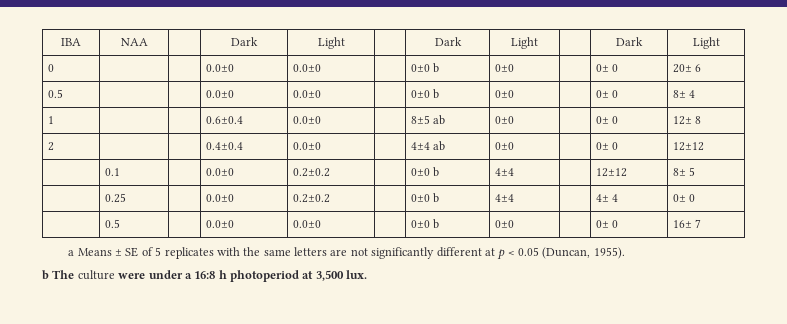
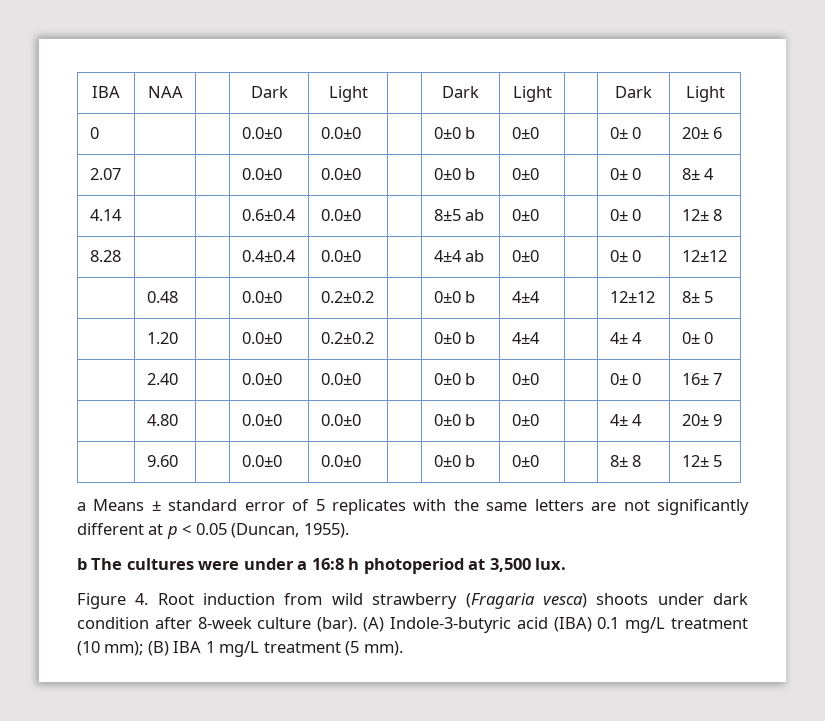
- 0.5 | | | 0.0±0 | 0.0±0 | | 0±0 b | 0±0 | | 0± 0 | 8± 4
+ 2.07 | | | 0.0±0 | 0.0±0 | | 0±0 b | 0±0 | | 0± 0 | 8± 4
- 1 | | | 0.6±0.4 | 0.0±0 | | 8±5 ab | 0±0 | | 0± 0 | 12± 8
+ 4.14 | | | 0.6±0.4 | 0.0±0 | | 8±5 ab | 0±0 | | 0± 0 | 12± 8
- 2 | | | 0.4±0.4 | 0.0±0 | | 4±4 ab | 0±0 | | 0± 0 | 12±12
+ 8.28 | | | 0.4±0.4 | 0.0±0 | | 4±4 ab | 0±0 | | 0± 0 | 12±12
- | 0.1 | | 0.0±0 | 0.2±0.2 | | 0±0 b | 4±4 | | 12±12 | 8± 5
+ | 0.48 | | 0.0±0 | 0.2±0.2 | | 0±0 b | 4±4 | | 12±12 | 8± 5
- | 0.25 | | 0.0±0 | 0.2±0.2 | | 0±0 b | 4±4 | | 4± 4 | 0± 0
+ | 1.20 | | 0.0±0 | 0.2±0.2 | | 0±0 b | 4±4 | | 4± 4 | 0± 0
- | 0.5 | | 0.0±0 | 0.0±0 | | 0±0 b | 0±0 | | 0± 0 | 16± 7
+ | 2.40 | | 0.0±0 | 0.0±0 | | 0±0 b | 0±0 | | 0± 0 | 16± 7
+ | 4.80 | | 0.0±0 | 0.0±0 | | 0±0 b | 0±0 | | 4± 4 | 20± 9
+ | 9.60 | | 0.0±0 | 0.0±0 | | 0±0 b | 0±0 | | 8± 8 | 12± 5
- a Means ± SE of 5 replicates with the same letters are not significantly different at p < 0.05 (Duncan, 1955).
+ a Means ± standard error of 5 replicates with the same letters are not significantly different at p < 0.05 (Duncan, 1955).
- b The culture were under a 16:8 h photoperiod at 3,500 lux.
+ b The cultures were under a 16:8 h photoperiod at 3,500 lux.
+ Figure 4. Root induction from wild strawberry (Fragaria vesca) shoots under dark condition after 8-week culture (bar). (A) Indole-3-butyric acid (IBA) 0.1 mg/L treatment (10 mm); (B) IBA 1 mg/L treatment (5 mm).

